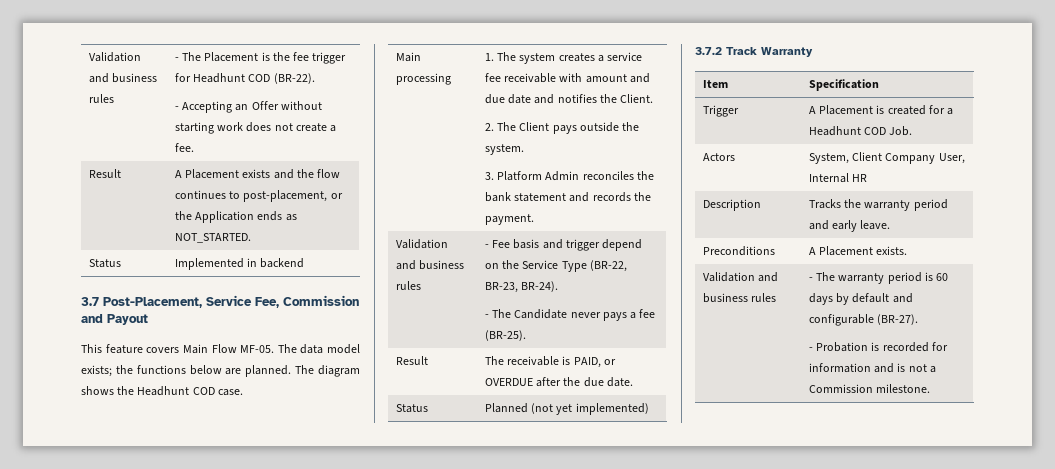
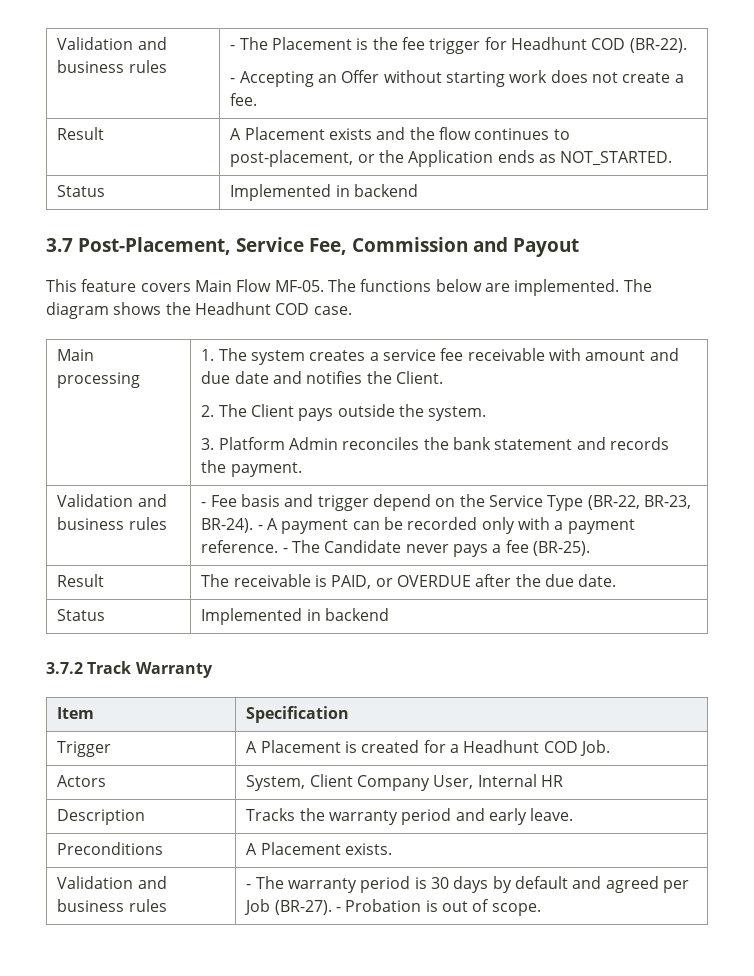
- The data model exists; the functions below are planned.
+ The functions below are implemented.
- Validation and business rules | - Fee basis and trigger depend on the Service Type (BR-22, BR-23, BR-24).
- - The Candidate never pays a fee (BR-25).
+ Validation and business rules | - Fee basis and trigger depend on the Service Type (BR-22, BR-23, BR-24). - A payment can be recorded only with a payment reference. - The Candidate never pays a fee (BR-25).
  Result | The receivable is PAID, or OVERDUE after the due date.
- Status | Planned (not yet implemented)
+ Status | Implemented in backend
- Validation and business rules | - The warranty period is 60 days by default and configurable (BR-27).
- - Probation is recorded for information and is not a Commission milestone.
+ Validation and business rules | - The warranty period is 30 days by default and agreed per Job (BR-27). - Probation is out of scope.

